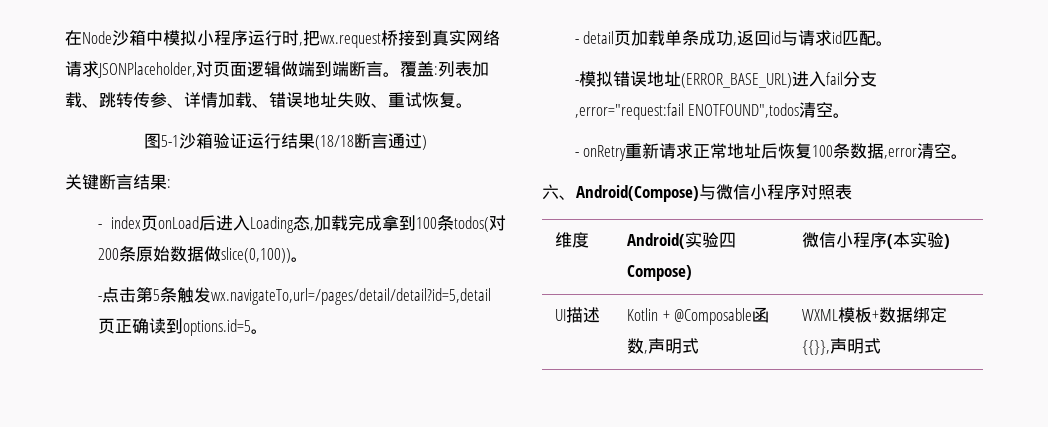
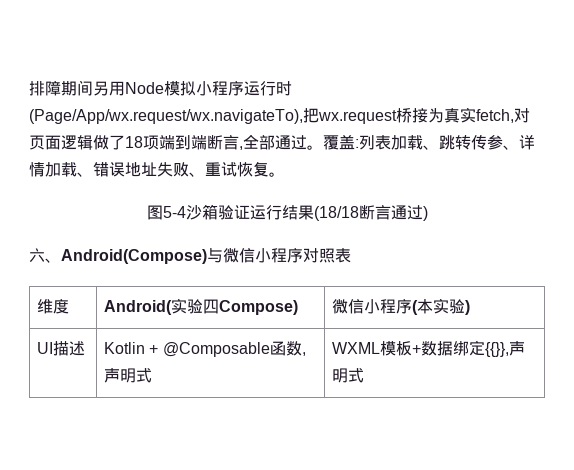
- 在Node沙箱中模拟小程序运行时,把wx.request桥接到真实网络请求JSONPlaceholder,对页面逻辑做端到端断言。
+ 排障期间另用Node模拟小程序运行时(Page/App/wx.request/wx.navigateTo),把wx.request桥接为真实fetch,对页面逻辑做了18项端到端断言,全部通过。
- 图5-1沙箱验证运行结果(18/18断言通过)
+ 图5-4沙箱验证运行结果(18/18断言通过)
- 关键断言结果:
- - index页onLoad后进入Loading态,加载完成拿到100条todos(对200条原始数据做slice(0,100))。
- -点击第5条触发wx.navigateTo,url=/pages/detail/detail?id=5,detail页正确读到options.id=5。
- - detail页加载单条成功,返回id与请求id匹配。
- -模拟错误地址(ERROR_BASE_URL)进入fail分支,error="request:fail ENOTFOUND",todos清空。
- - onRetry重新请求正常地址后恢复100条数据,error清空。

